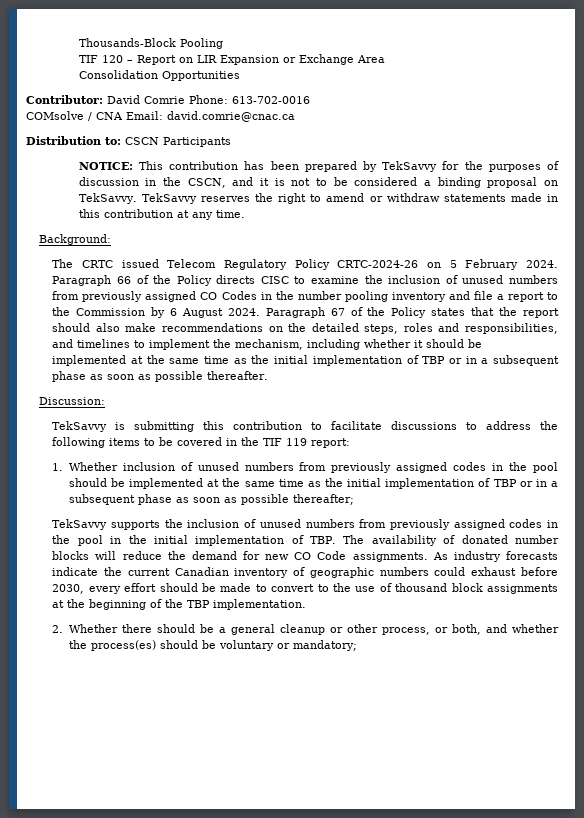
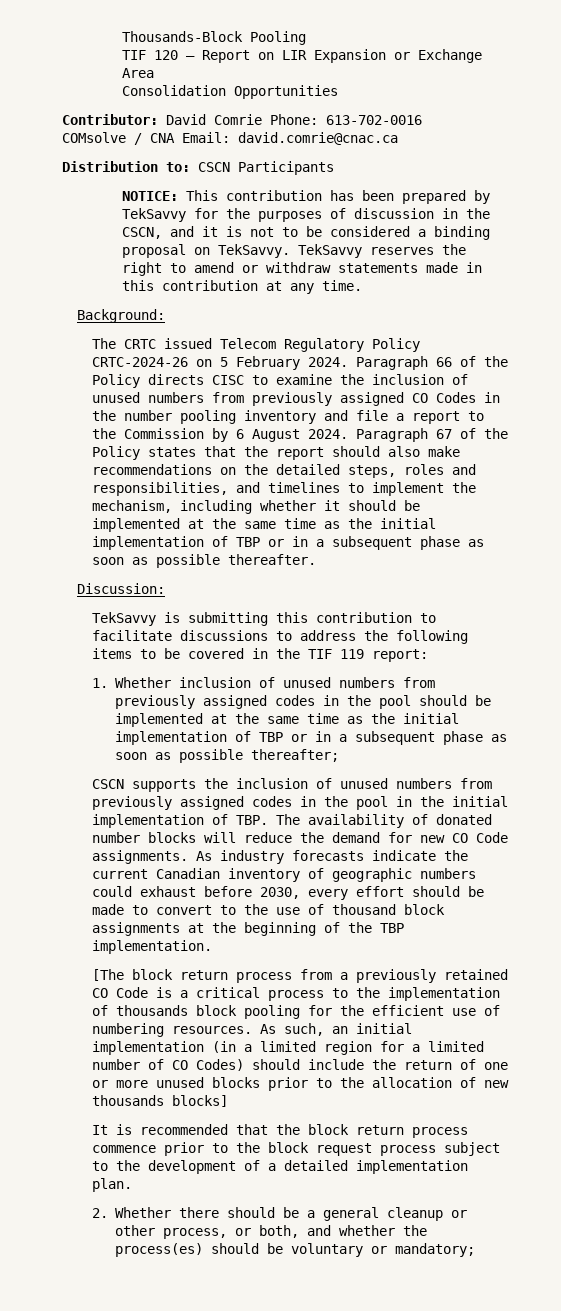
- TekSavvy supports the inclusion of unused numbers from previously assigned codes in the pool in the initial implementation of TBP. The availability of donated number blocks will reduce the demand for new CO Code assignments.
+ CSCN supports the inclusion of unused numbers from previously assigned codes in the pool in the initial implementation of TBP. The availability of donated number blocks will reduce the demand for new CO Code assignments.
+ [The block return process from a previously retained CO Code is a critical process to the implementation of thousands block pooling for the efficient use of numbering resources. As such, an initial implementation (in a limited region for a limited number of CO Codes) should include the return of one or more unused blocks prior to the allocation of new thousands blocks]
+ It is recommended that the block return process commence prior to the block request process subject to the development of a detailed implementation plan.

